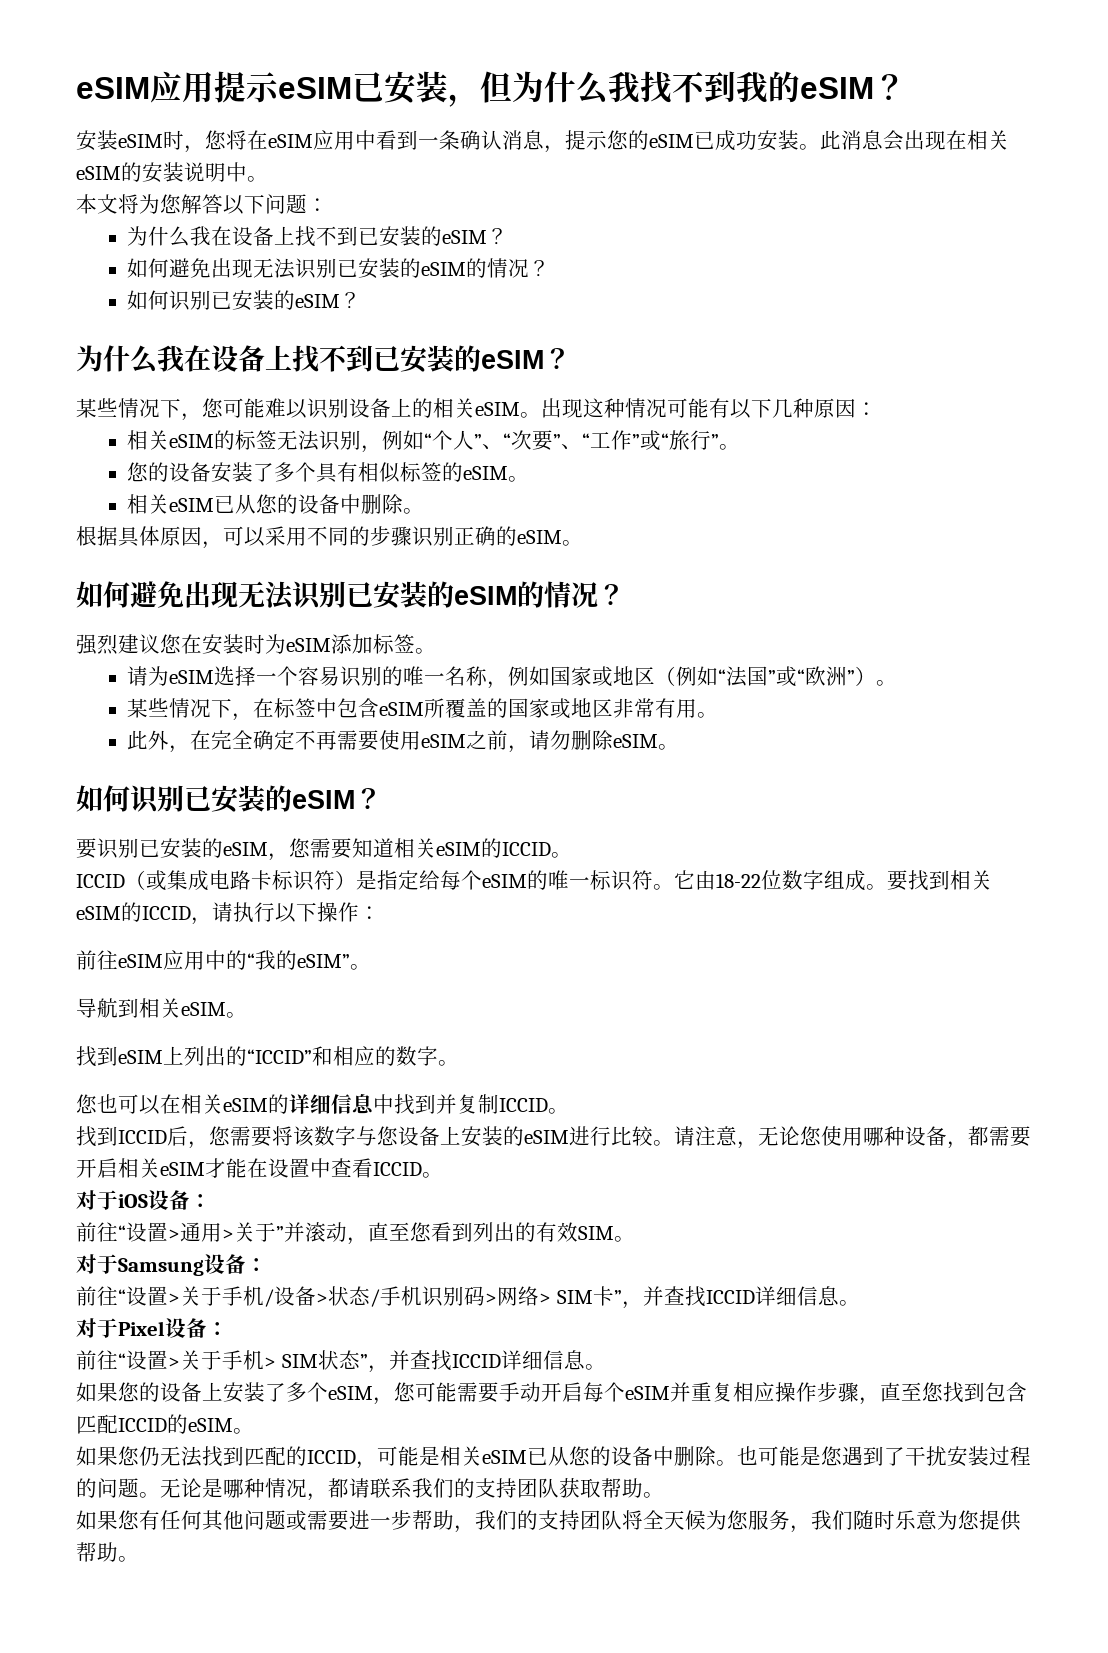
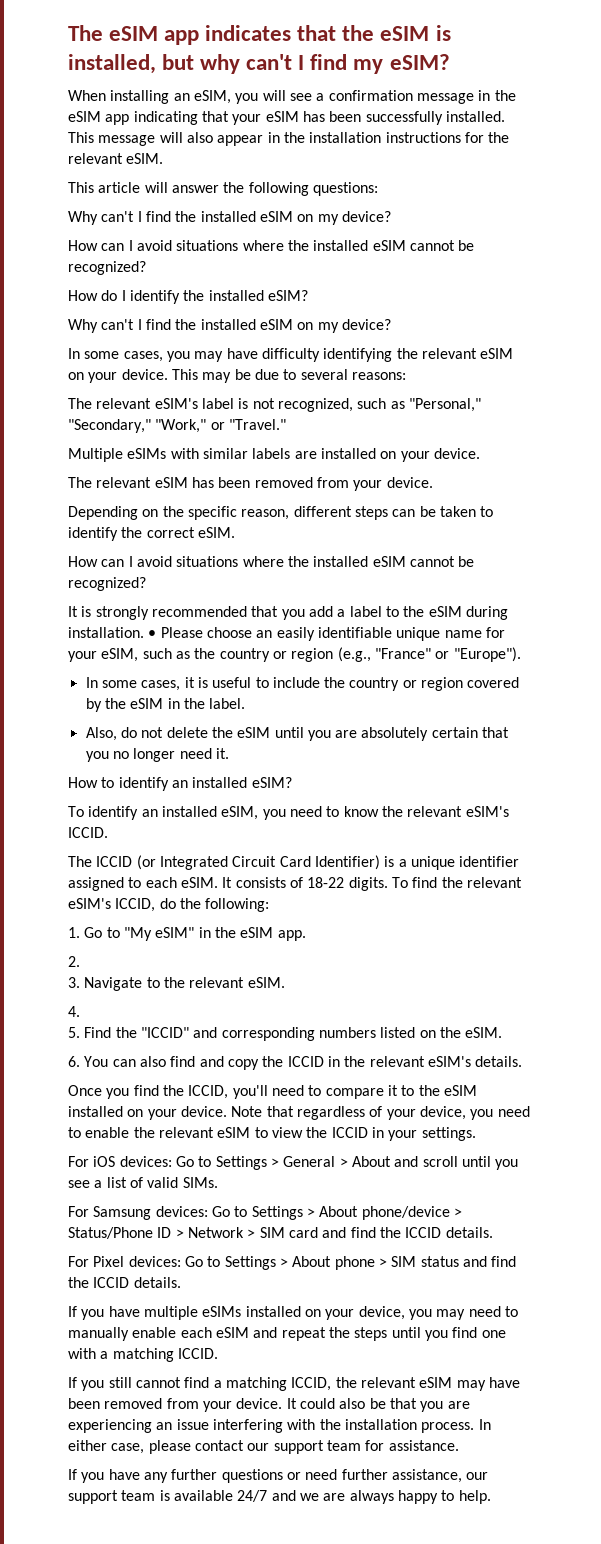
- eSIM应用提示eSIM已安装，但为什么我找不到我的eSIM？
- 安装eSIM时，您将在eSIM应用中看到一条确认消息，提示您的eSIM已成功安装。此消息会出现在相关eSIM的安装说明中。
- 本文将为您解答以下问题：
- 为什么我在设备上找不到已安装的eSIM？
- 如何避免出现无法识别已安装的eSIM的情况？
- 如何识别已安装的eSIM？
- 为什么我在设备上找不到已安装的eSIM？
- 某些情况下，您可能难以识别设备上的相关eSIM。出现这种情况可能有以下几种原因：
- 相关eSIM的标签无法识别，例如“个人”、“次要”、“工作”或“旅行”。
- 您的设备安装了多个具有相似标签的eSIM。
- 相关eSIM已从您的设备中删除。
- 根据具体原因，可以采用不同的步骤识别正确的eSIM。
- 如何避免出现无法识别已安装的eSIM的情况？
- 强烈建议您在安装时为eSIM添加标签。
- 请为eSIM选择一个容易识别的唯一名称，例如国家或地区（例如“法国”或“欧洲”）。
- 某些情况下，在标签中包含eSIM所覆盖的国家或地区非常有用。
- 此外，在完全确定不再需要使用eSIM之前，请勿删除eSIM。
- 如何识别已安装的eSIM？
- 要识别已安装的eSIM，您需要知道相关eSIM的ICCID。
- ICCID（或集成电路卡标识符）是指定给每个eSIM的唯一标识符。它由18-22位数字组成。要找到相关eSIM的ICCID，请执行以下操作：
- 前往eSIM应用中的“我的eSIM”。
- 导航到相关eSIM。
- 找到eSIM上列出的“ICCID”和相应的数字。
- 您也可以在相关eSIM的详细信息中找到并复制ICCID。
- 找到ICCID后，您需要将该数字与您设备上安装的eSIM进行比较。请注意，无论您使用哪种设备，都需要开启相关eSIM才能在设置中查看ICCID。
- 对于iOS设备：
- 前往“设置>通用>关于”并滚动，直至您看到列出的有效SIM。
- 对于Samsung设备：
- 前往“设置>关于手机/设备>状态/手机识别码>网络> SIM卡”，并查找ICCID详细信息。
- 对于Pixel设备：
- 前往“设置>关于手机> SIM状态”，并查找ICCID详细信息。
- 如果您的设备上安装了多个eSIM，您可能需要手动开启每个eSIM并重复相应操作步骤，直至您找到包含匹配ICCID的eSIM。
- 如果您仍无法找到匹配的ICCID，可能是相关eSIM已从您的设备中删除。也可能是您遇到了干扰安装过程的问题。无论是哪种情况，都请联系我们的支持团队获取帮助。
- 如果您有任何其他问题或需要进一步帮助，我们的支持团队将全天候为您服务，我们随时乐意为您提供帮助。
+ The eSIM app indicates that the eSIM is installed, but why can't I find my eSIM?
+ When installing an eSIM, you will see a confirmation message in the eSIM app indicating that your eSIM has been successfully installed. This message will also appear in the installation instructions for the relevant eSIM.
+ This article will answer the following questions:
+ Why can't I find the installed eSIM on my device?
+ How can I avoid situations where the installed eSIM cannot be recognized?
+ How do I identify the installed eSIM?
+ Why can't I find the installed eSIM on my device?
+ In some cases, you may have difficulty identifying the relevant eSIM on your device. This may be due to several reasons:
+ The relevant eSIM's label is not recognized, such as "Personal," "Secondary," "Work," or "Travel."
+ Multiple eSIMs with similar labels are installed on your device.
+ The relevant eSIM has been removed from your device.
+ Depending on the specific reason, different steps can be taken to identify the correct eSIM.
+ How can I avoid situations where the installed eSIM cannot be recognized?
+ It is strongly recommended that you add a label to the eSIM during installation. • Please choose an easily identifiable unique name for your eSIM, such as the country or region (e.g., "France" or "Europe").
+ In some cases, it is useful to include the country or region covered by the eSIM in the label.
+ Also, do not delete the eSIM until you are absolutely certain that you no longer need it.
+ How to identify an installed eSIM?
+ To identify an installed eSIM, you need to know the relevant eSIM's ICCID.
+ The ICCID (or Integrated Circuit Card Identifier) is a unique identifier assigned to each eSIM. It consists of 18-22 digits. To find the relevant eSIM's ICCID, do the following:
+ 1. Go to "My eSIM" in the eSIM app.
+ 2.
+ 3. Navigate to the relevant eSIM.
+ 4.
+ 5. Find the "ICCID" and corresponding numbers listed on the eSIM.
+ 6. You can also find and copy the ICCID in the relevant eSIM's details.
+ Once you find the ICCID, you'll need to compare it to the eSIM installed on your device. Note that regardless of your device, you need to enable the relevant eSIM to view the ICCID in your settings.
+ For iOS devices: Go to Settings > General > About and scroll until you see a list of valid SIMs.
+ For Samsung devices: Go to Settings > About phone/device > Status/Phone ID > Network > SIM card and find the ICCID details.
+ For Pixel devices: Go to Settings > About phone > SIM status and find the ICCID details.
+ If you have multiple eSIMs installed on your device, you may need to manually enable each eSIM and repeat the steps until you find one with a matching ICCID.
+ If you still cannot find a matching ICCID, the relevant eSIM may have been removed from your device. It could also be that you are experiencing an issue interfering with the installation process. In either case, please contact our support team for assistance.
+ If you have any further questions or need further assistance, our support team is available 24/7 and we are always happy to help.

